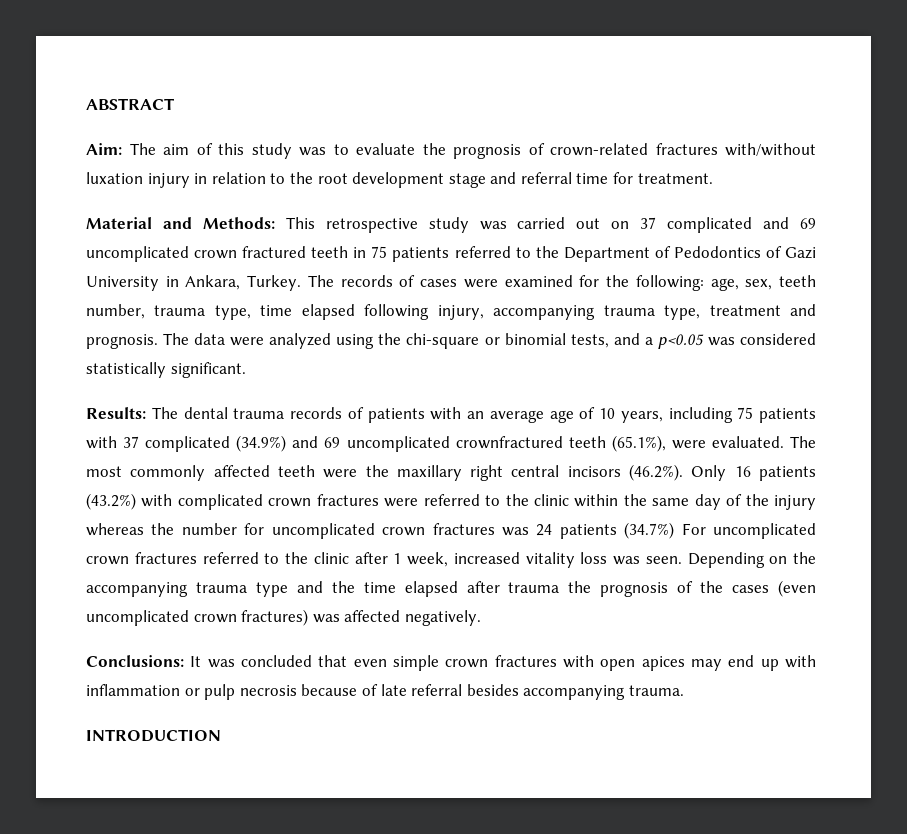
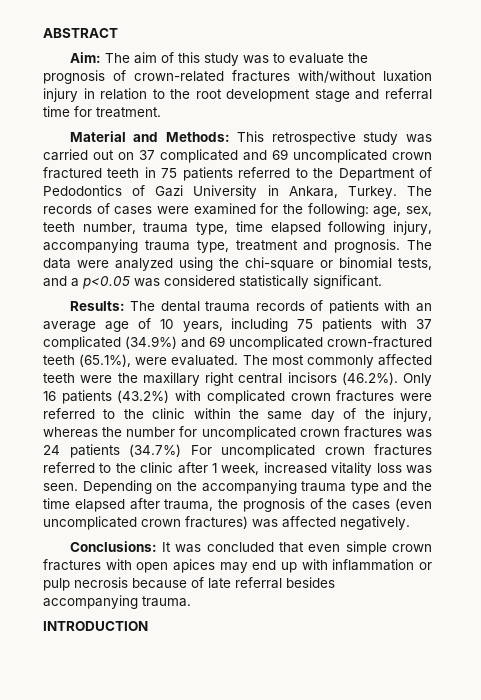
- Results: The dental trauma records of patients with an average age of 10 years, including 75 patients with 37 complicated (34.9%) and 69 uncomplicated crownfractured teeth (65.1%), were evaluated.
+ Results: The dental trauma records of patients with an average age of 10 years, including 75 patients with 37 complicated (34.9%) and 69 uncomplicated crown-fractured teeth (65.1%), were evaluated.
- The most commonly affected teeth were the maxillary right central incisors (46.2%). Only 16 patients (43.2%) with complicated crown fractures were referred to the clinic within the same day of the injury whereas the number for uncomplicated crown fractures was 24 patients (34.7%) For uncomplicated crown fractures referred to the clinic after 1 week, increased vitality loss was seen.
+ The most commonly affected teeth were the maxillary right central incisors (46.2%). Only 16 patients (43.2%) with complicated crown fractures were referred to the clinic within the same day of the injury, whereas the number for uncomplicated crown fractures was 24 patients (34.7%) For uncomplicated crown fractures referred to the clinic after 1 week, increased vitality loss was seen.
- Depending on the accompanying trauma type and the time elapsed after trauma the prognosis of the cases (even uncomplicated crown fractures) was affected negatively.
+ Depending on the accompanying trauma type and the time elapsed after trauma, the prognosis of the cases (even uncomplicated crown fractures) was affected negatively.

